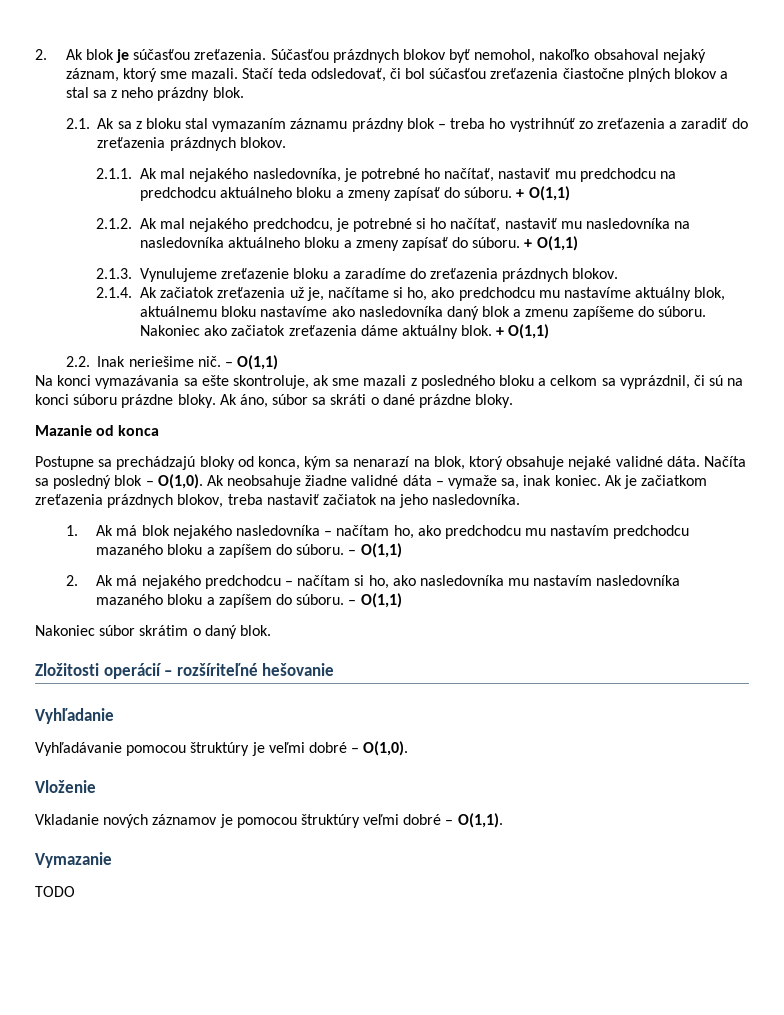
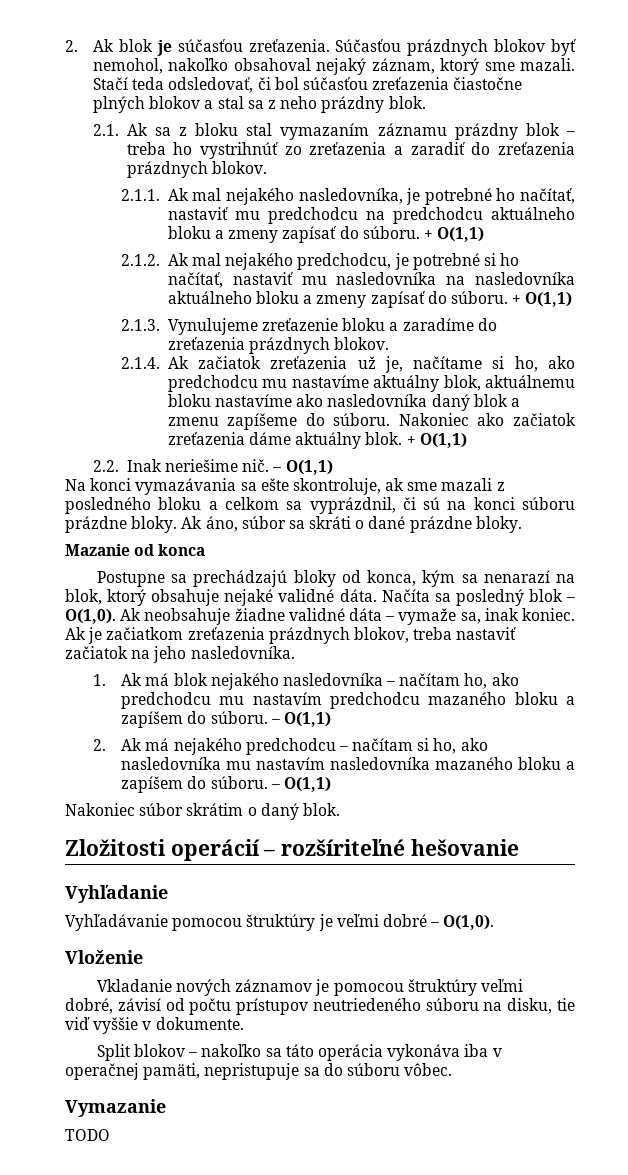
- Vkladanie nových záznamov je pomocou štruktúry veľmi dobré – O(1,1).
+ Vkladanie nových záznamov je pomocou štruktúry veľmi dobré, závisí od počtu prístupov neutriedeného súboru na disku, tie viď vyššie v dokumente.
+ Split blokov – nakoľko sa táto operácia vykonáva iba v operačnej pamäti, nepristupuje sa do súboru vôbec.

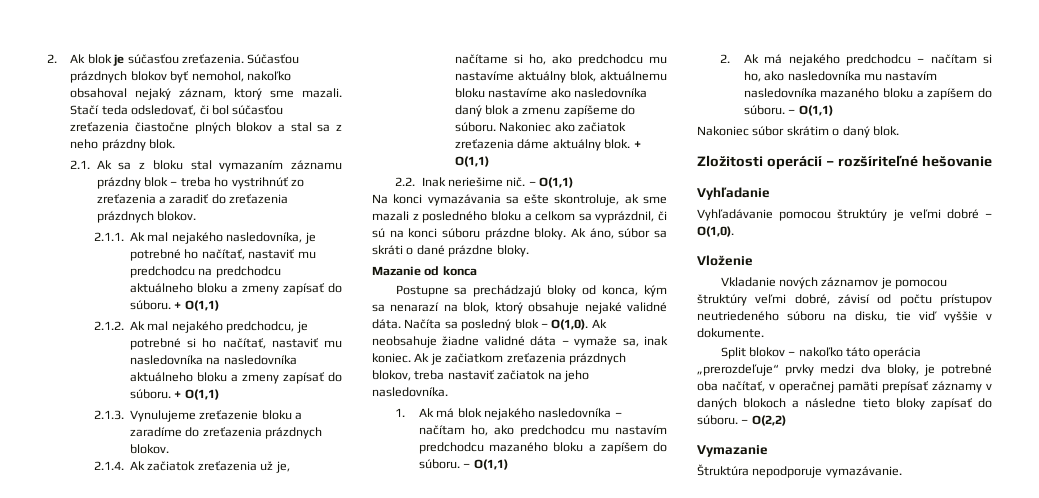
- Split blokov – nakoľko sa táto operácia vykonáva iba v operačnej pamäti, nepristupuje sa do súboru vôbec.
+ Split blokov – nakoľko táto operácia „prerozdeľuje“ prvky medzi dva bloky, je potrebné oba načítať, v operačnej pamäti prepísať záznamy v daných blokoch a následne tieto bloky zapísať do súboru. – O(2,2)
  Vymazanie
- TODO
+ Štruktúra nepodporuje vymazávanie.

